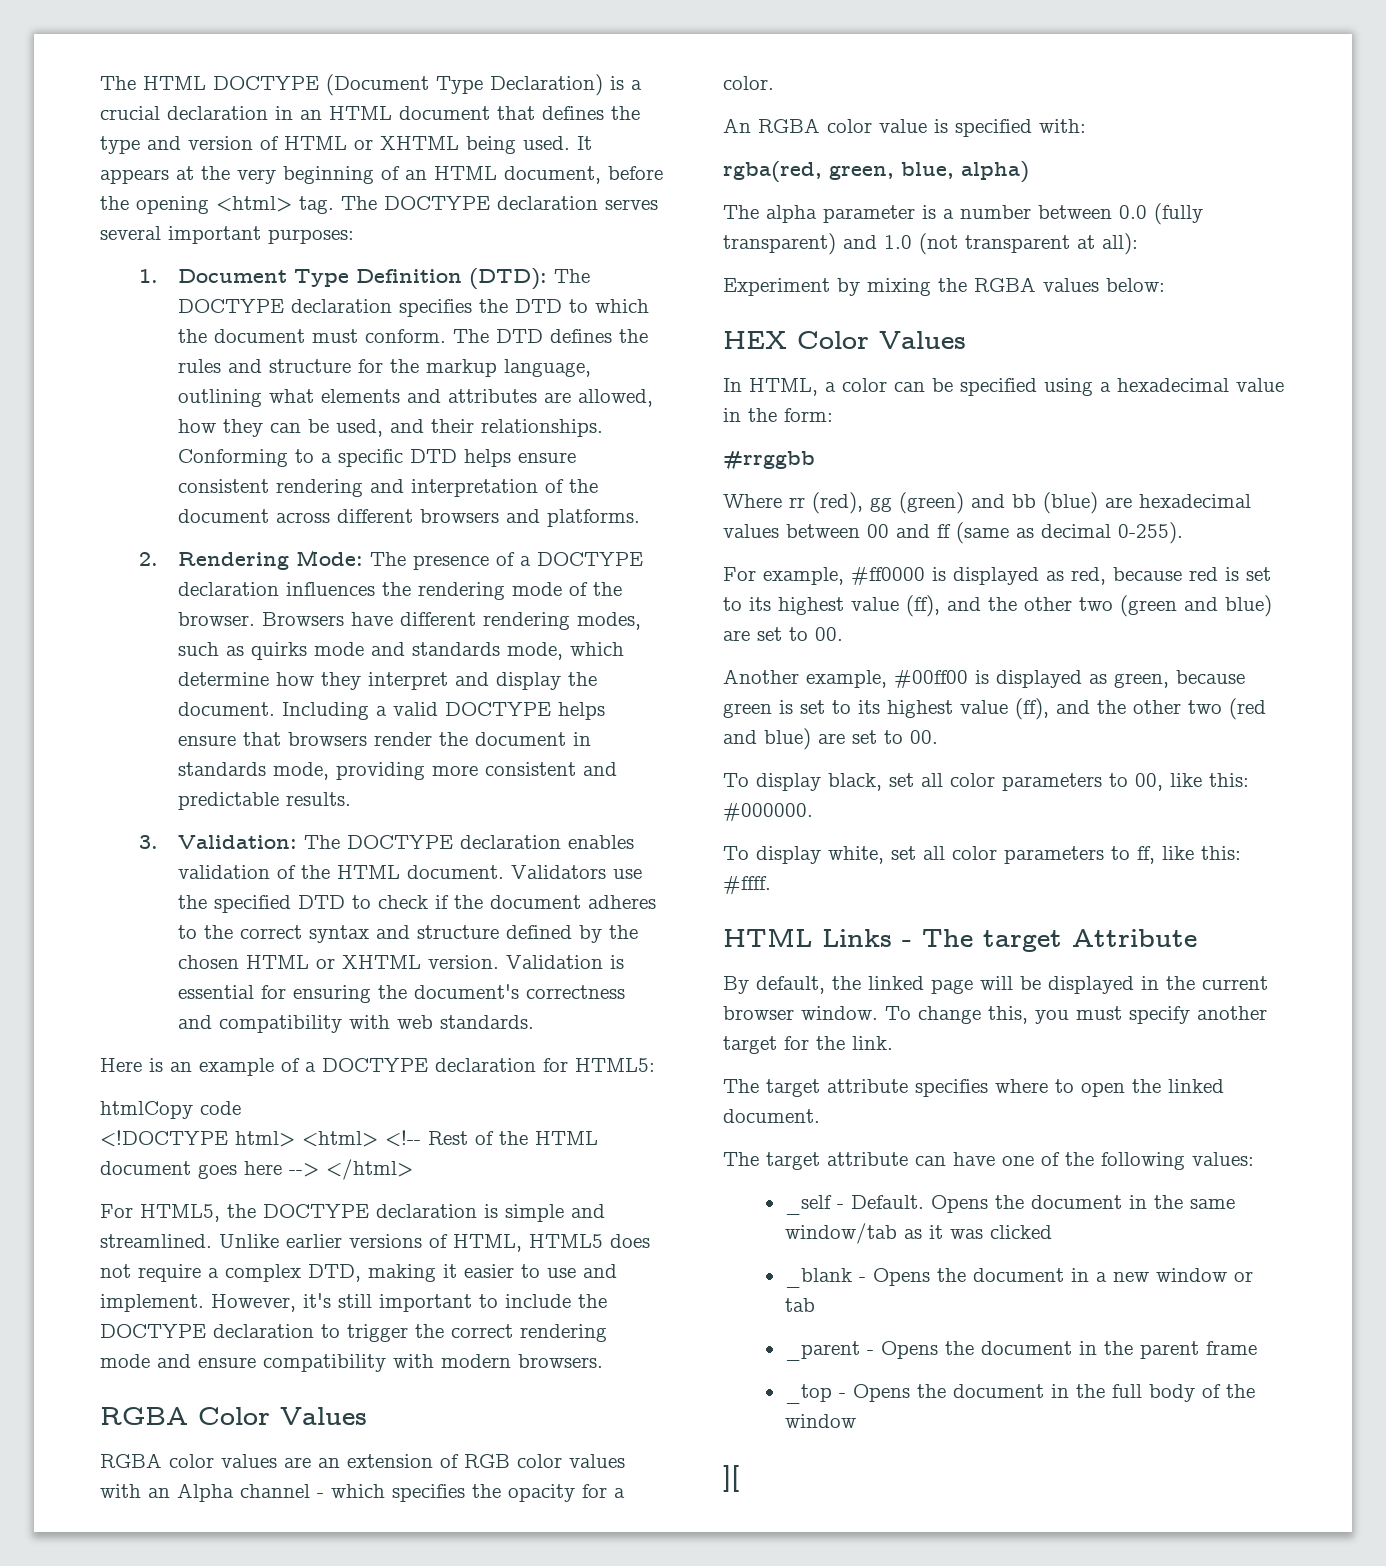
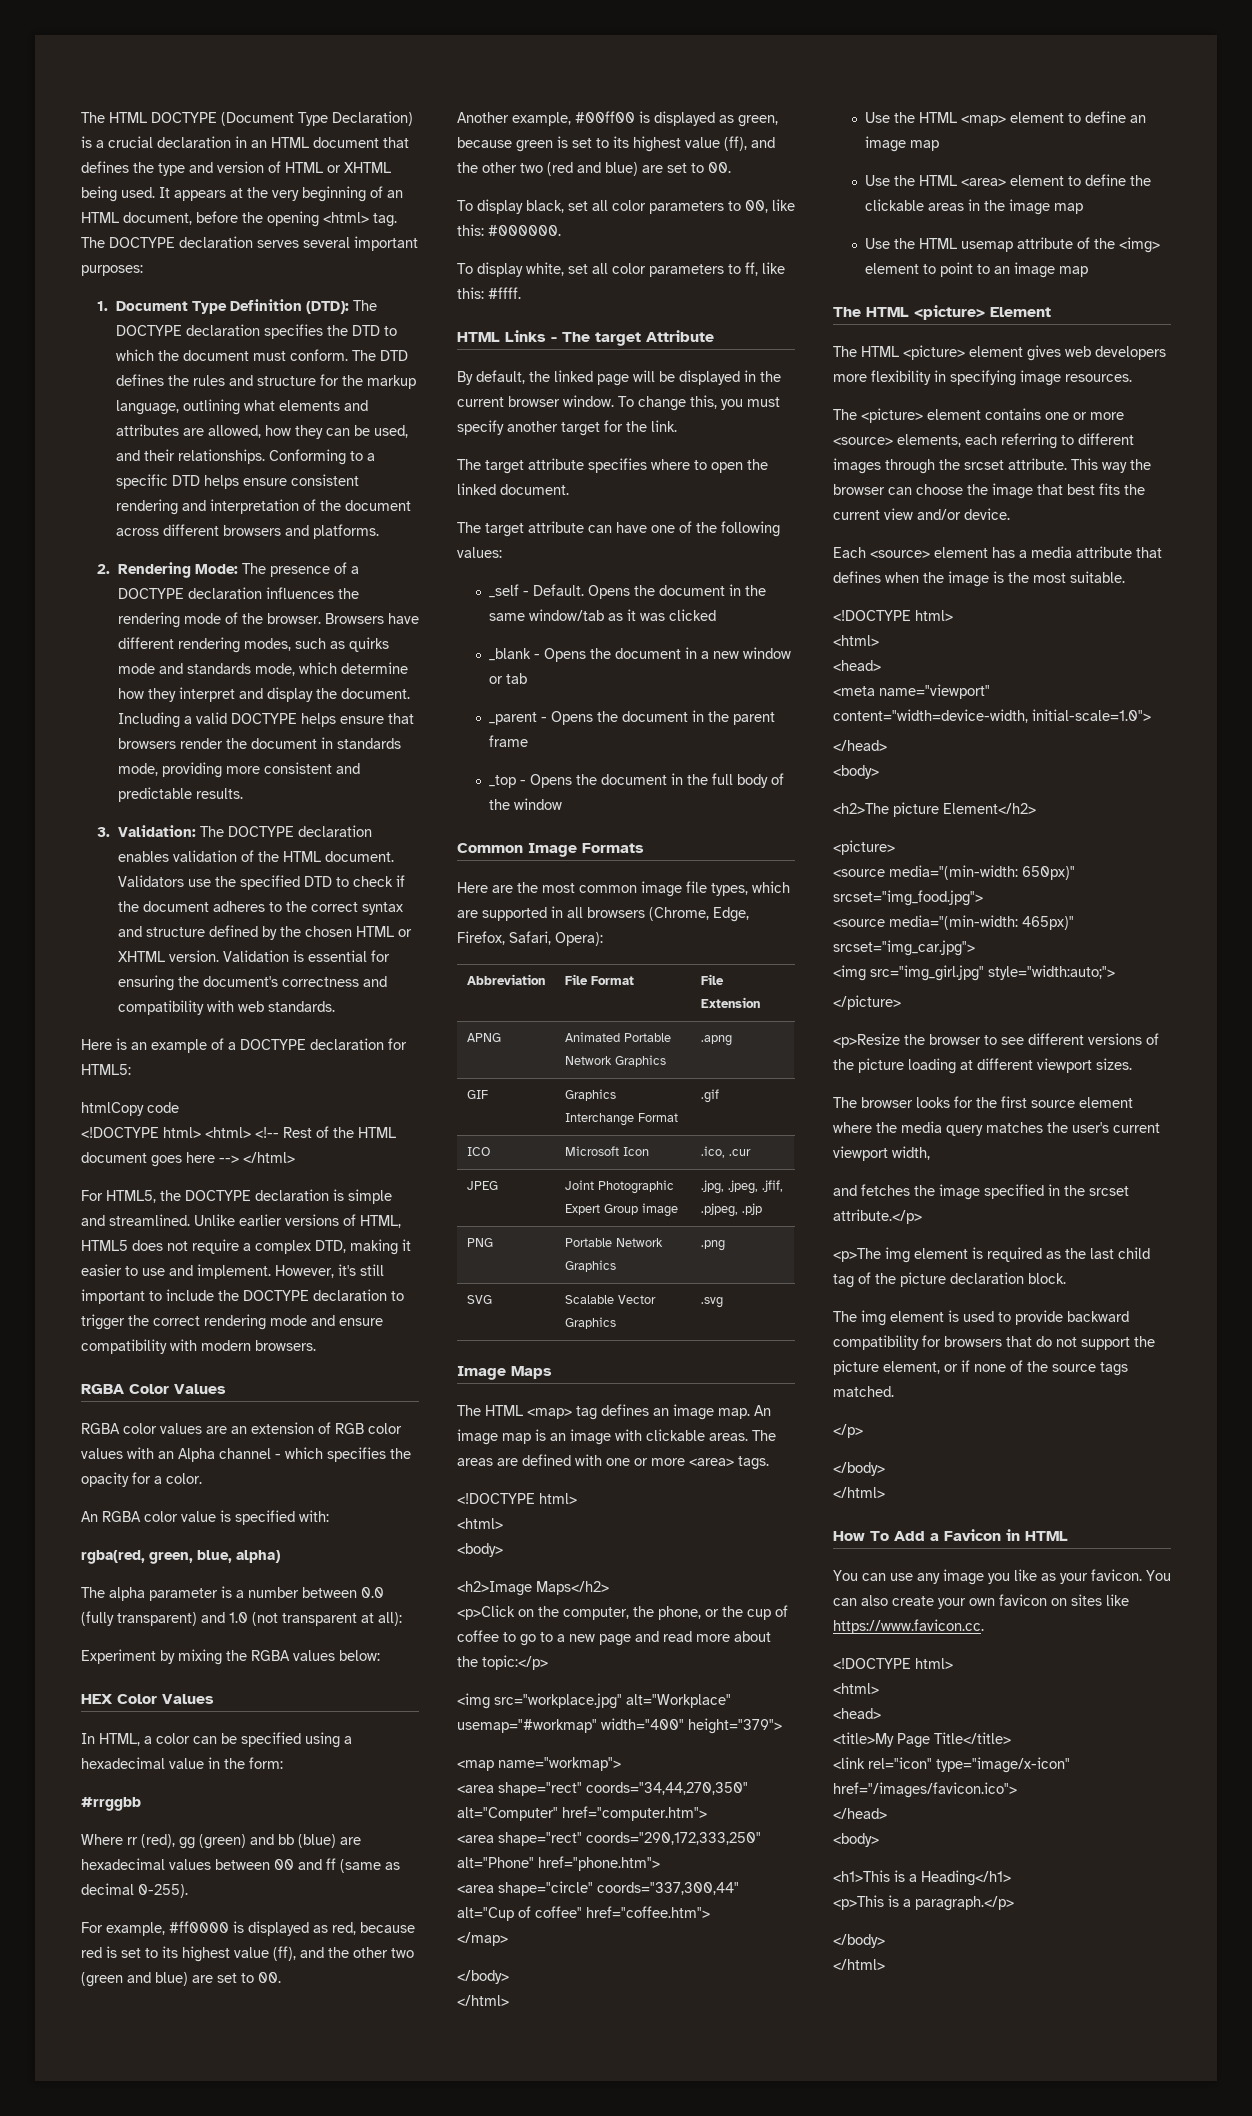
- ][
+ Common Image Formats
+ Here are the most common image file types, which are supported in all browsers (Chrome, Edge, Firefox, Safari, Opera):
+ Abbreviation | File Format | File Extension
+ APNG | Animated Portable Network Graphics | .apng
+ GIF | Graphics Interchange Format | .gif
+ ICO | Microsoft Icon | .ico, .cur
+ JPEG | Joint Photographic Expert Group image | .jpg, .jpeg, .jfif, .pjpeg, .pjp
+ PNG | Portable Network Graphics | .png
+ SVG | Scalable Vector Graphics | .svg
+ Image Maps
+ The HTML <map> tag defines an image map. An image map is an image with clickable areas. The areas are defined with one or more <area> tags.
+ <!DOCTYPE html>
+ <html>
+ <body>
+ <h2>Image Maps</h2>
+ <p>Click on the computer, the phone, or the cup of coffee to go to a new page and read more about the topic:</p>
+ <img src="workplace.jpg" alt="Workplace" usemap="#workmap" width="400" height="379">
+ <map name="workmap">
+ <area shape="rect" coords="34,44,270,350" alt="Computer" href="computer.htm">
+ <area shape="rect" coords="290,172,333,250" alt="Phone" href="phone.htm">
+ <area shape="circle" coords="337,300,44" alt="Cup of coffee" href="coffee.htm">
+ </map>
+ </body>
+ </html>
+ Use the HTML <map> element to define an image map
+ Use the HTML <area> element to define the clickable areas in the image map
+ Use the HTML usemap attribute of the <img> element to point to an image map
+ The HTML <picture> Element
+ The HTML <picture> element gives web developers more flexibility in specifying image resources.
+ The <picture> element contains one or more <source> elements, each referring to different images through the srcset attribute. This way the browser can choose the image that best fits the current view and/or device.
+ Each <source> element has a media attribute that defines when the image is the most suitable.
+ <!DOCTYPE html>
+ <html>
+ <head>
+ <meta name="viewport" content="width=device-width, initial-scale=1.0">
+ </head>
+ <body>
+ <h2>The picture Element</h2>
+ <picture>
+ <source media="(min-width: 650px)" srcset="img_food.jpg">
+ <source media="(min-width: 465px)" srcset="img_car.jpg">
+ <img src="img_girl.jpg" style="width:auto;">
+ </picture>
+ <p>Resize the browser to see different versions of the picture loading at different viewport sizes.
+ The browser looks for the first source element where the media query matches the user's current viewport width,
+ and fetches the image specified in the srcset attribute.</p>
+ <p>The img element is required as the last child tag of the picture declaration block.
+ The img element is used to provide backward compatibility for browsers that do not support the picture element, or if none of the source tags matched.
+ </p>
+ </body>
+ </html>
+ How To Add a Favicon in HTML
+ You can use any image you like as your favicon. You can also create your own favicon on sites like https://www.favicon.cc.
+ <!DOCTYPE html>
+ <html>
+ <head>
+ <title>My Page Title</title>
+ <link rel="icon" type="image/x-icon" href="/images/favicon.ico">
+ </head>
+ <body>
+ <h1>This is a Heading</h1>
+ <p>This is a paragraph.</p>
+ </body>
+ </html>

